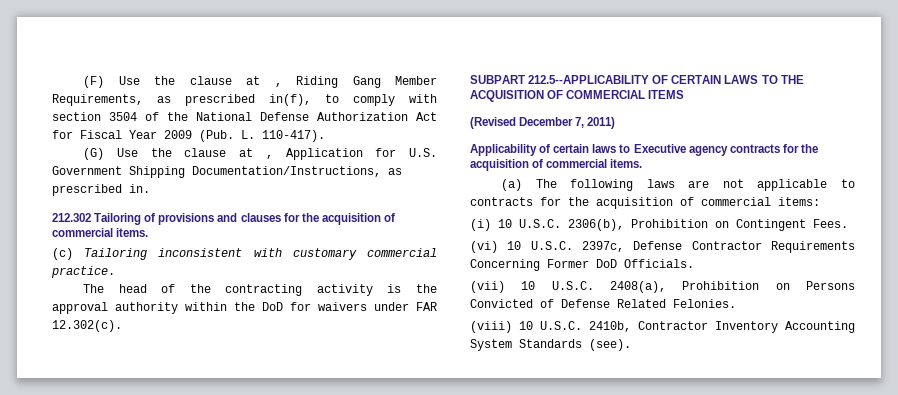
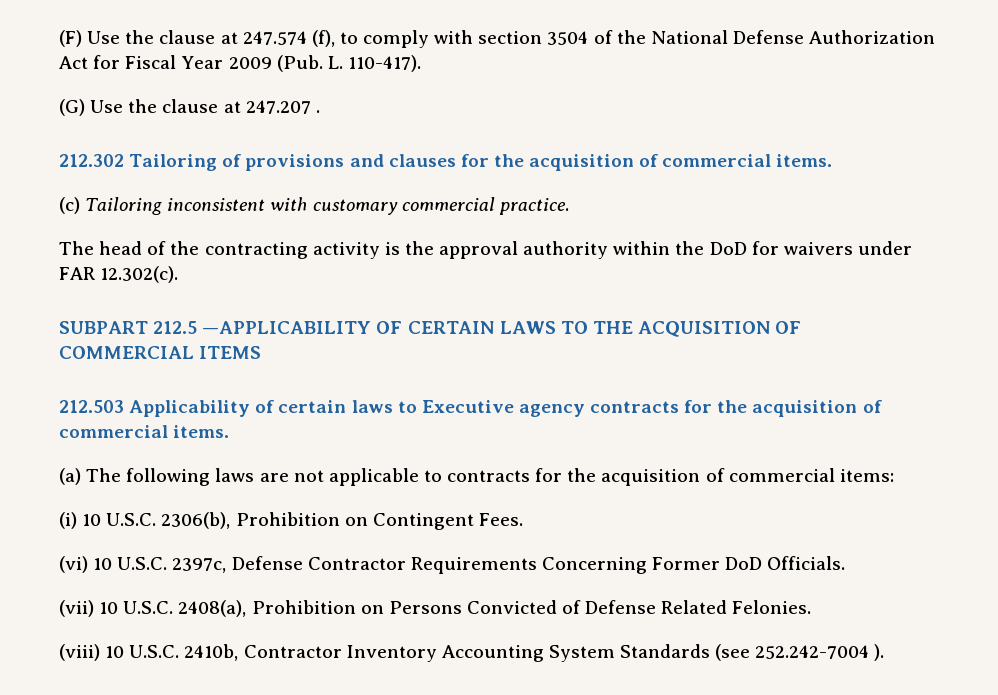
- (F) Use the clause at , Riding Gang Member Requirements, as prescribed in(f), to comply with section 3504 of the National Defense Authorization Act for Fiscal Year 2009 (Pub. L. 110-417).
+ (F) Use the clause at 247.574 (f), to comply with section 3504 of the National Defense Authorization Act for Fiscal Year 2009 (Pub. L. 110-417).
- (G) Use the clause at , Application for U.S. Government Shipping Documentation/Instructions, as prescribed in.
+ (G) Use the clause at 247.207 .
- SUBPART 212.5--APPLICABILITY OF CERTAIN LAWS TO THE ACQUISITION OF COMMERCIAL ITEMS
+ SUBPART 212.5 —APPLICABILITY OF CERTAIN LAWS TO THE ACQUISITION OF COMMERCIAL ITEMS
- (Revised December 7, 2011)
- Applicability of certain laws to Executive agency contracts for the acquisition of commercial items.
+ 212.503 Applicability of certain laws to Executive agency contracts for the acquisition of commercial items.
- (viii) 10 U.S.C. 2410b, Contractor Inventory Accounting System Standards (see).
+ (viii) 10 U.S.C. 2410b, Contractor Inventory Accounting System Standards (see 252.242-7004 ).

